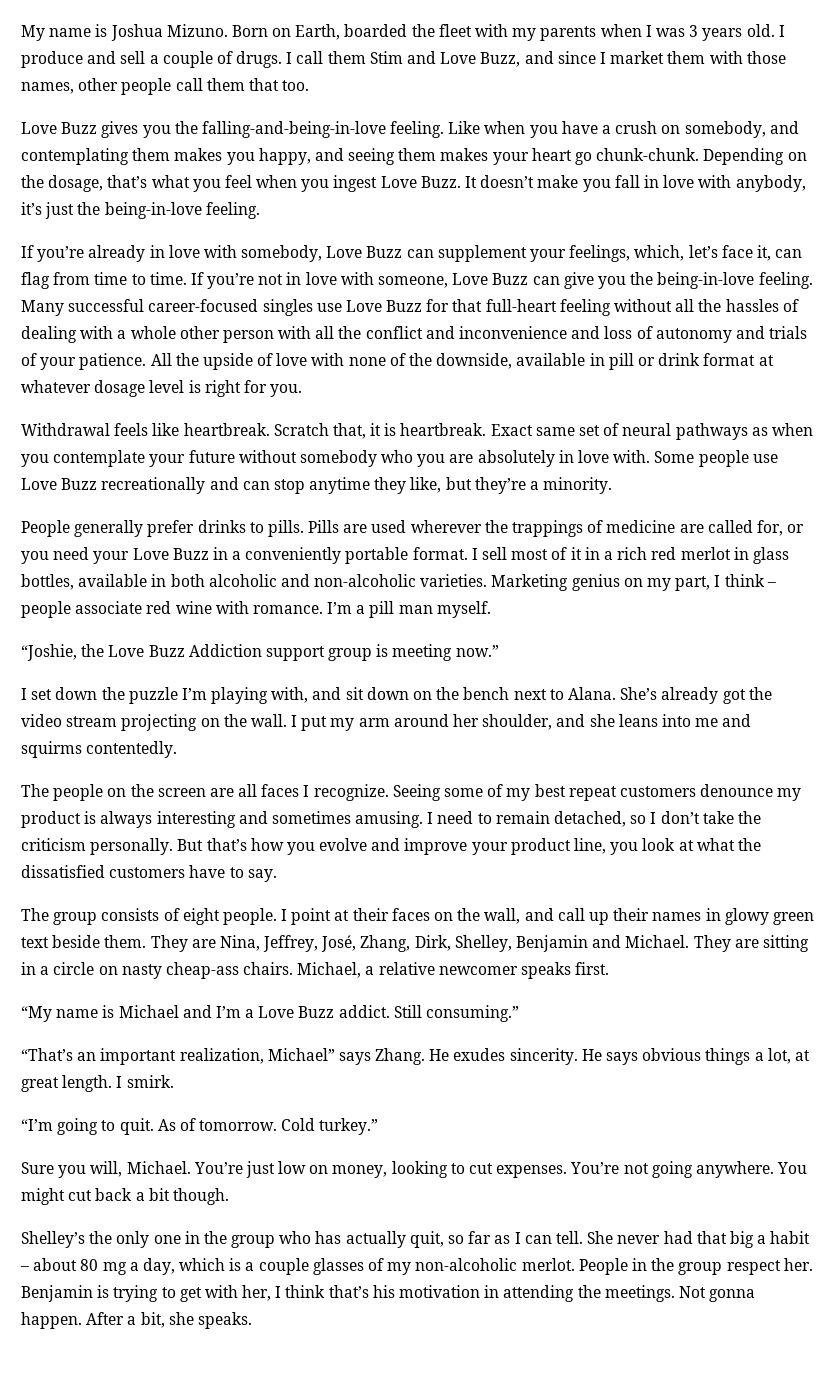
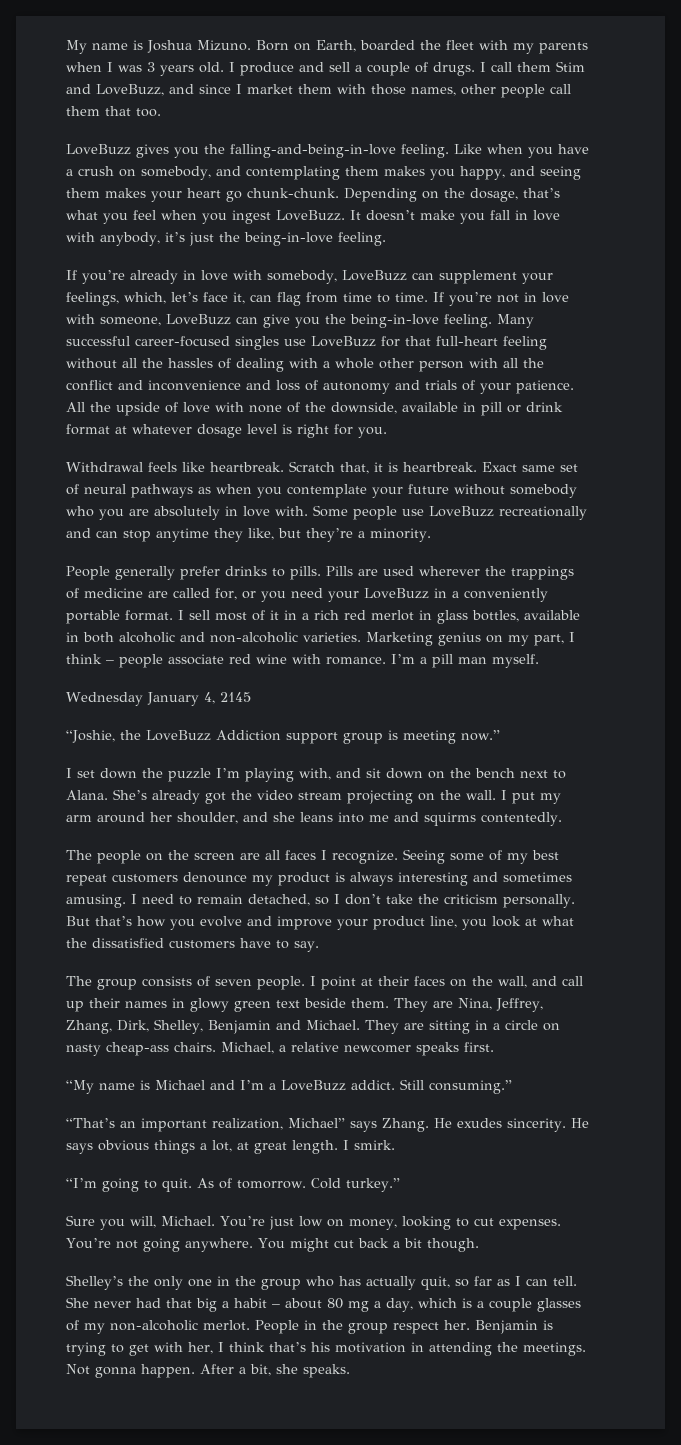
- I call them Stim and Love Buzz, and since I market them with those names, other people call them that too.
+ I call them Stim and LoveBuzz, and since I market them with those names, other people call them that too.
- Love Buzz gives you the falling-and-being-in-love feeling.
+ LoveBuzz gives you the falling-and-being-in-love feeling.
- Depending on the dosage, that’s what you feel when you ingest Love Buzz.
+ Depending on the dosage, that’s what you feel when you ingest LoveBuzz.
- If you’re already in love with somebody, Love Buzz can supplement your feelings, which, let’s face it, can flag from time to time.
+ If you’re already in love with somebody, LoveBuzz can supplement your feelings, which, let’s face it, can flag from time to time.
- If you’re not in love with someone, Love Buzz can give you the being-in-love feeling.
+ If you’re not in love with someone, LoveBuzz can give you the being-in-love feeling.
- Many successful career-focused singles use Love Buzz for that full-heart feeling without all the hassles of dealing with a whole other person with all the conflict and inconvenience and loss of autonomy and trials of your patience.
+ Many successful career-focused singles use LoveBuzz for that full-heart feeling without all the hassles of dealing with a whole other person with all the conflict and inconvenience and loss of autonomy and trials of your patience.
- Some people use Love Buzz recreationally and can stop anytime they like, but they’re a minority.
+ Some people use LoveBuzz recreationally and can stop anytime they like, but they’re a minority.
- Pills are used wherever the trappings of medicine are called for, or you need your Love Buzz in a conveniently portable format.
+ Pills are used wherever the trappings of medicine are called for, or you need your LoveBuzz in a conveniently portable format.
+ Wednesday January 4, 2145
- “Joshie, the Love Buzz Addiction support group is meeting now.”
+ “Joshie, the LoveBuzz Addiction support group is meeting now.”
- The group consists of eight people.
+ The group consists of seven people.
- They are Nina, Jeffrey, José, Zhang, Dirk, Shelley, Benjamin and Michael.
+ They are Nina, Jeffrey, Zhang, Dirk, Shelley, Benjamin and Michael.
- “My name is Michael and I’m a Love Buzz addict.
+ “My name is Michael and I’m a LoveBuzz addict.

